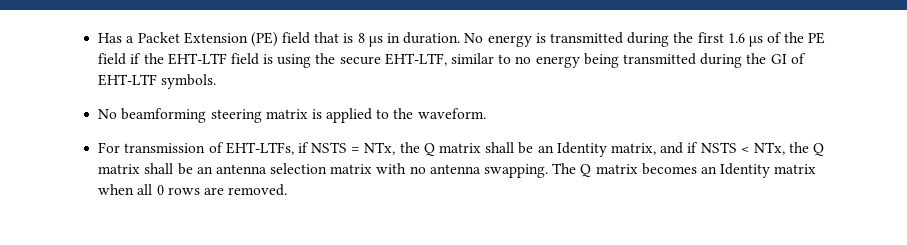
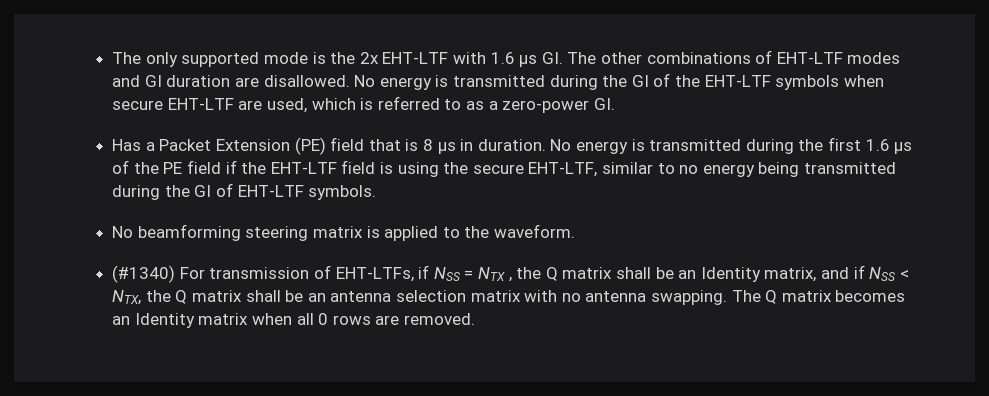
+ The only supported mode is the 2x EHT-LTF with 1.6 µs GI. The other combinations of EHT-LTF modes and GI duration are disallowed. No energy is transmitted during the GI of the EHT-LTF symbols when secure EHT-LTF are used, which is referred to as a zero-power GI.
- For transmission of EHT-LTFs, if NSTS = NTx, the Q matrix shall be an Identity matrix, and if NSTS < NTx, the Q matrix shall be an antenna selection matrix with no antenna swapping.
+ (#1340) For transmission of EHT-LTFs, if NSS = NTX , the Q matrix shall be an Identity matrix, and if NSS < NTX, the Q matrix shall be an antenna selection matrix with no antenna swapping.

